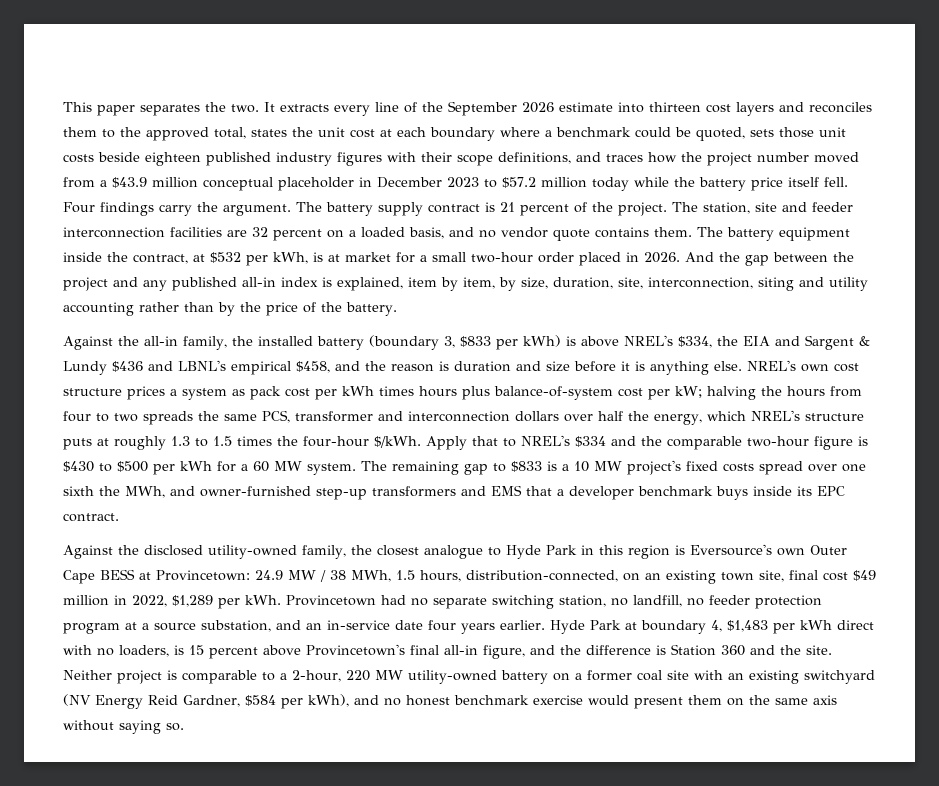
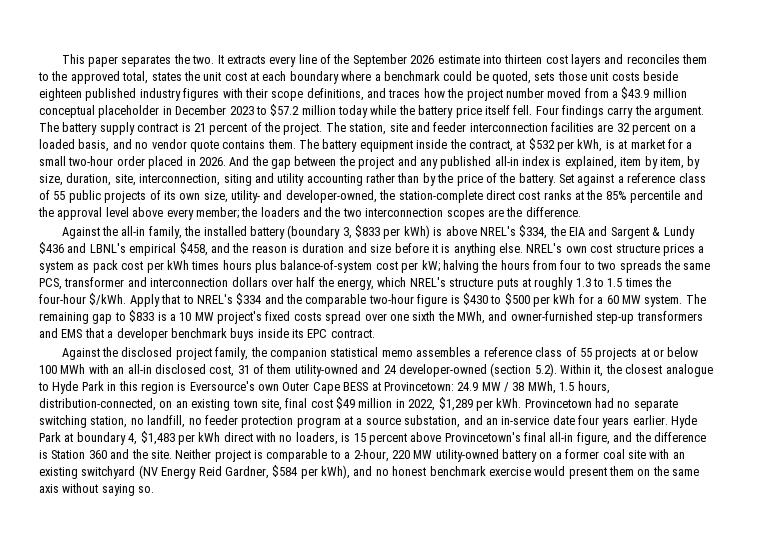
+ Set against a reference class of 55 public projects of its own size, utility- and developer-owned, the station-complete direct cost ranks at the 85% percentile and the approval level above every member; the loaders and the two interconnection scopes are the difference.
- Against the disclosed utility-owned family, the closest analogue to Hyde Park in this region is Eversource's own Outer Cape BESS at Provincetown: 24.9 MW / 38 MWh, 1.5 hours, distribution-connected, on an existing town site, final cost $49 million in 2022, $1,289 per kWh.
+ Against the disclosed project family, the companion statistical memo assembles a reference class of 55 projects at or below 100 MWh with an all-in disclosed cost, 31 of them utility-owned and 24 developer-owned (section 5.2). Within it, the closest analogue to Hyde Park in this region is Eversource's own Outer Cape BESS at Provincetown: 24.9 MW / 38 MWh, 1.5 hours, distribution-connected, on an existing town site, final cost $49 million in 2022, $1,289 per kWh.

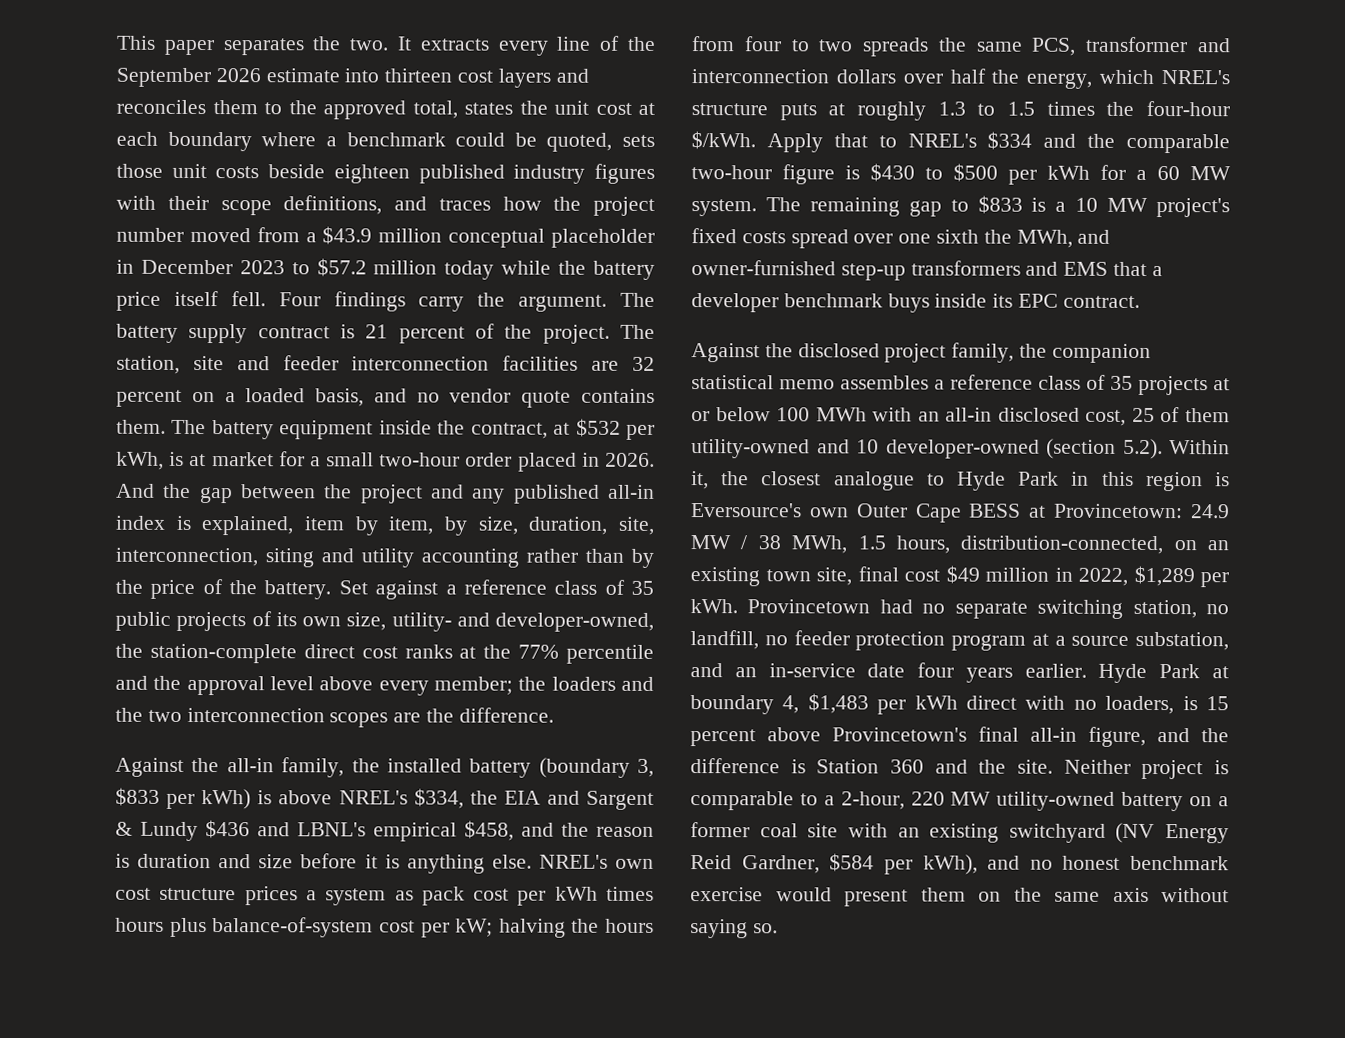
- Set against a reference class of 55 public projects of its own size, utility- and developer-owned, the station-complete direct cost ranks at the 85% percentile and the approval level above every member; the loaders and the two interconnection scopes are the difference.
+ Set against a reference class of 35 public projects of its own size, utility- and developer-owned, the station-complete direct cost ranks at the 77% percentile and the approval level above every member; the loaders and the two interconnection scopes are the difference.
- Against the disclosed project family, the companion statistical memo assembles a reference class of 55 projects at or below 100 MWh with an all-in disclosed cost, 31 of them utility-owned and 24 developer-owned (section 5.2). Within it, the closest analogue to Hyde Park in this region is Eversource's own Outer Cape BESS at Provincetown:
+ Against the disclosed project family, the companion statistical memo assembles a reference class of 35 projects at or below 100 MWh with an all-in disclosed cost, 25 of them utility-owned and 10 developer-owned (section 5.2). Within it, the closest analogue to Hyde Park in this region is Eversource's own Outer Cape BESS at Provincetown:

